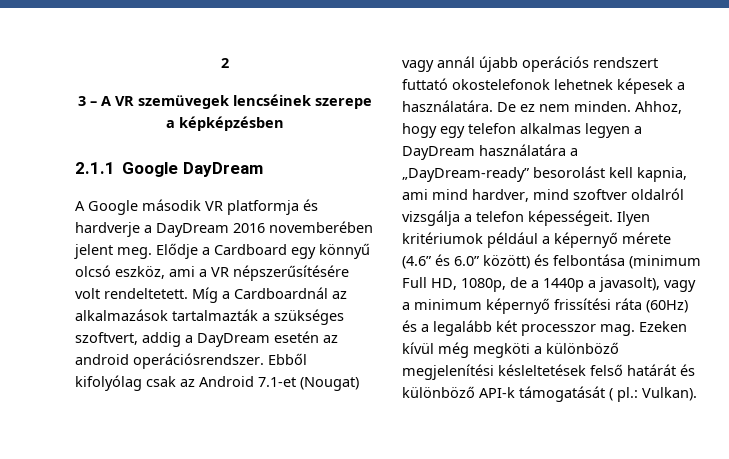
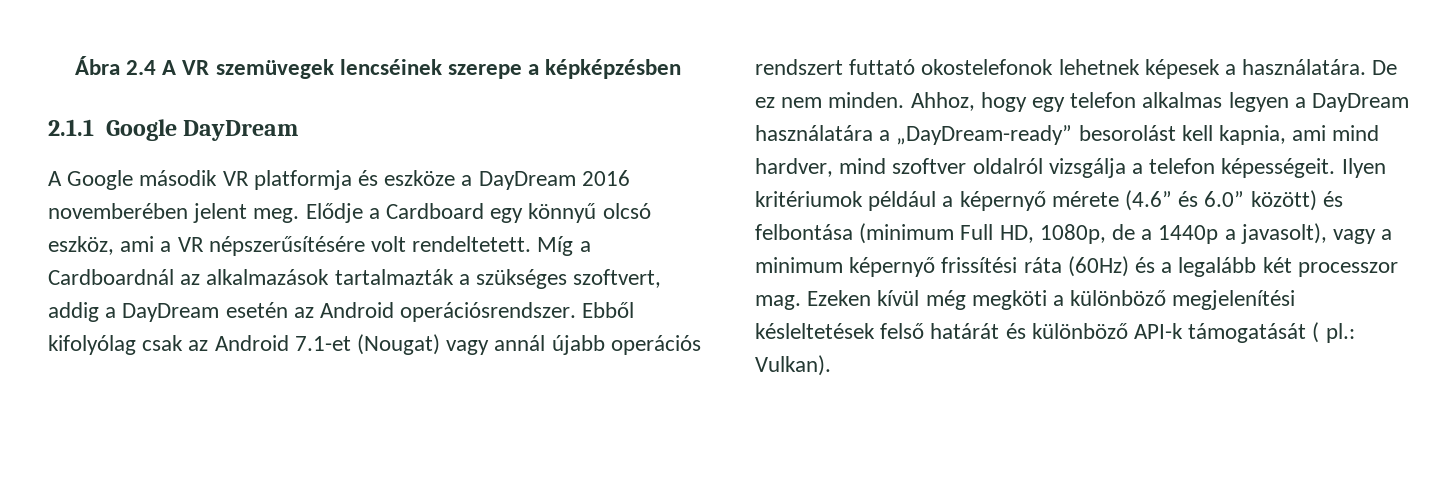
- 2
- 3 – A VR szemüvegek lencséinek szerepe a képképzésben
+ Ábra 2.4 A VR szemüvegek lencséinek szerepe a képképzésben
- A Google második VR platformja és hardverje a DayDream 2016 novemberében jelent meg.
+ A Google második VR platformja és eszköze a DayDream 2016 novemberében jelent meg.
- Míg a Cardboardnál az alkalmazások tartalmazták a szükséges szoftvert, addig a DayDream esetén az android operációsrendszer.
+ Míg a Cardboardnál az alkalmazások tartalmazták a szükséges szoftvert, addig a DayDream esetén az Android operációsrendszer.

